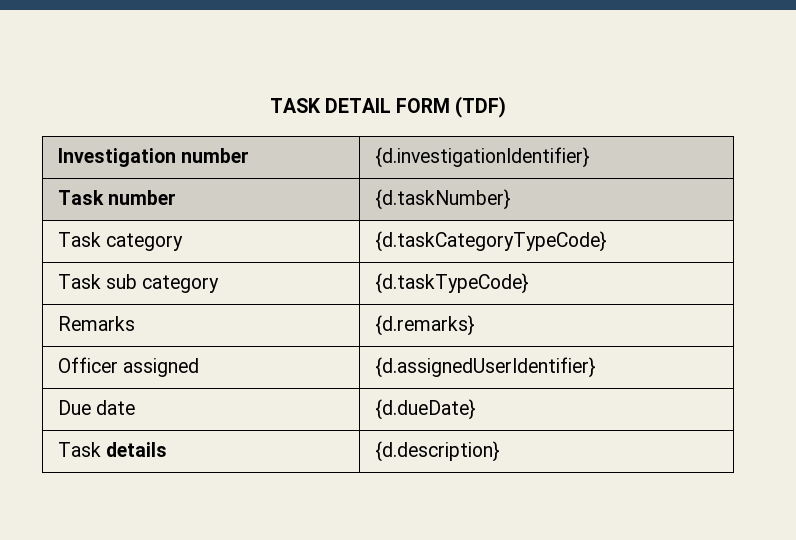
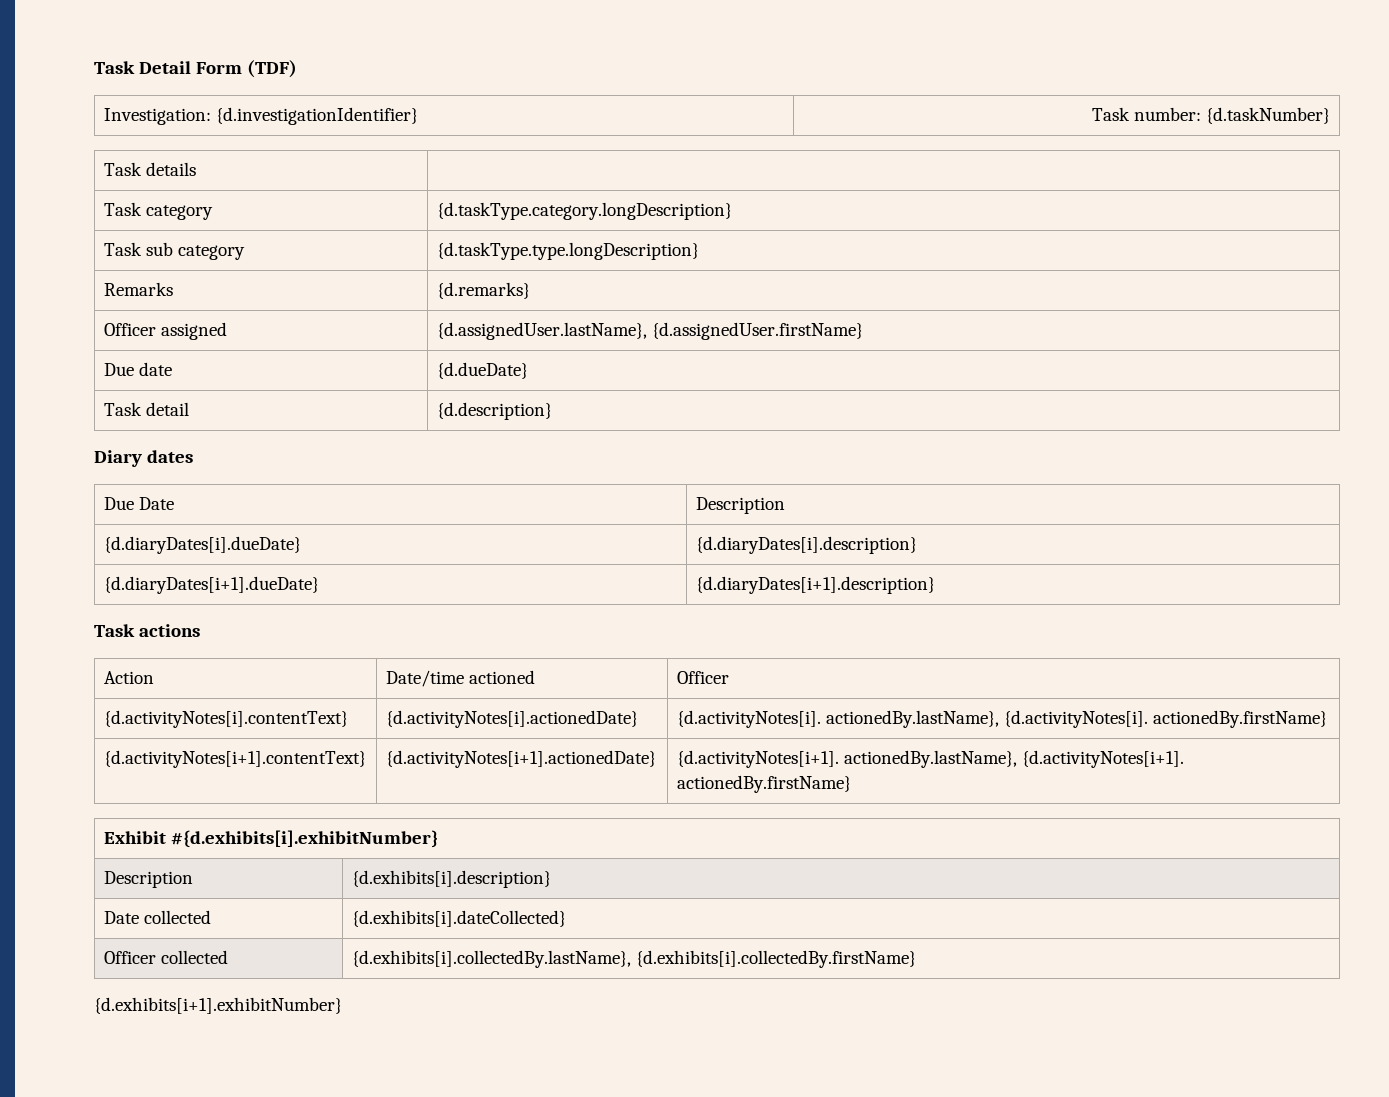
- TASK DETAIL FORM (TDF)
- Investigation number | {d.investigationIdentifier}
- Task number | {d.taskNumber}
+ Task Detail Form (TDF)
+ Investigation: {d.investigationIdentifier} | Task number: {d.taskNumber}
+ Task details |
- Task category | {d.taskCategoryTypeCode}
+ Task category | {d.taskType.category.longDescription}
- Task sub category | {d.taskTypeCode}
+ Task sub category | {d.taskType.type.longDescription}
- Officer assigned | {d.assignedUserIdentifier}
+ Officer assigned | {d.assignedUser.lastName}, {d.assignedUser.firstName}
- Task details | {d.description}
+ Task detail | {d.description}
+ Diary dates
+ Due Date | Description
+ {d.diaryDates[i].dueDate} | {d.diaryDates[i].description}
+ {d.diaryDates[i+1].dueDate} | {d.diaryDates[i+1].description}
+ Task actions
+ Action | Date/time actioned | Officer
+ {d.activityNotes[i].contentText} | {d.activityNotes[i].actionedDate} | {d.activityNotes[i]. actionedBy.lastName}, {d.activityNotes[i]. actionedBy.firstName}
+ {d.activityNotes[i+1].contentText} | {d.activityNotes[i+1].actionedDate} | {d.activityNotes[i+1]. actionedBy.lastName}, {d.activityNotes[i+1]. actionedBy.firstName}
+ Exhibit #{d.exhibits[i].exhibitNumber}
+ Description | {d.exhibits[i].description}
+ Date collected | {d.exhibits[i].dateCollected}
+ Officer collected | {d.exhibits[i].collectedBy.lastName}, {d.exhibits[i].collectedBy.firstName}
+ {d.exhibits[i+1].exhibitNumber}

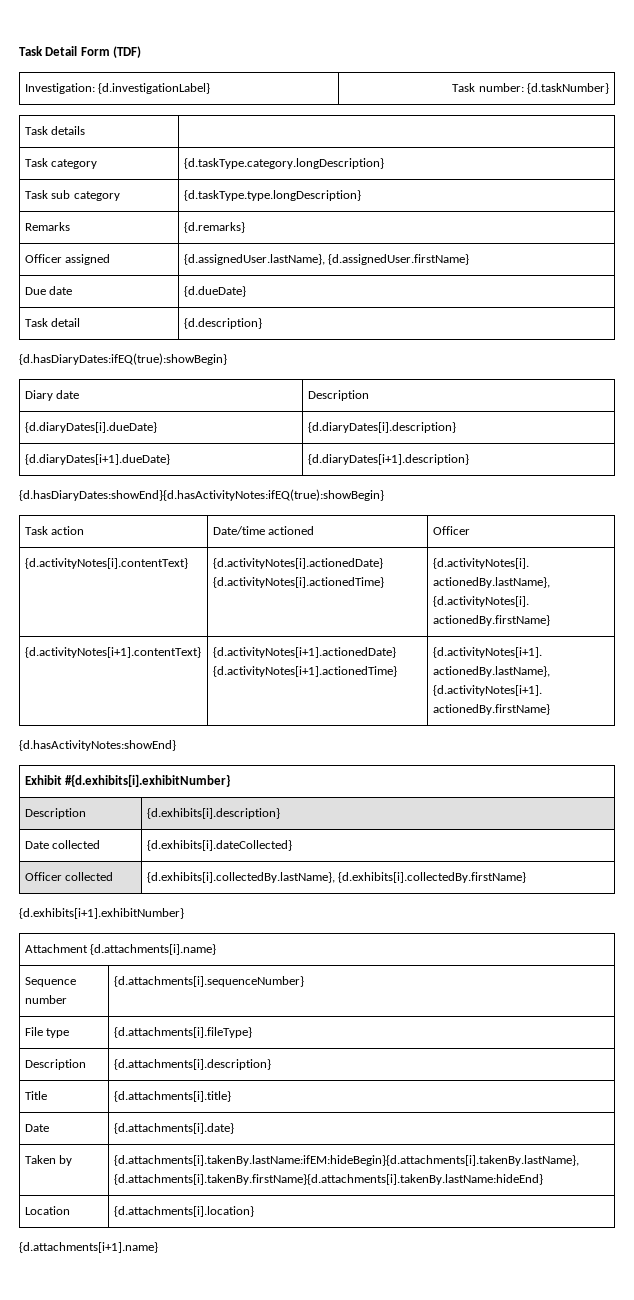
- Investigation: {d.investigationIdentifier} | Task number: {d.taskNumber}
+ Investigation: {d.investigationLabel} | Task number: {d.taskNumber}
- Diary dates
- Due Date | Description
+ {d.hasDiaryDates:ifEQ(true):showBegin}
+ Diary date | Description
- Task actions
- Action | Date/time actioned | Officer
+ {d.hasDiaryDates:showEnd}{d.hasActivityNotes:ifEQ(true):showBegin}
+ Task action | Date/time actioned | Officer
- {d.activityNotes[i].contentText} | {d.activityNotes[i].actionedDate} | {d.activityNotes[i]. actionedBy.lastName}, {d.activityNotes[i]. actionedBy.firstName}
+ {d.activityNotes[i].contentText} | {d.activityNotes[i].actionedDate} {d.activityNotes[i].actionedTime} | {d.activityNotes[i]. actionedBy.lastName}, {d.activityNotes[i]. actionedBy.firstName}
- {d.activityNotes[i+1].contentText} | {d.activityNotes[i+1].actionedDate} | {d.activityNotes[i+1]. actionedBy.lastName}, {d.activityNotes[i+1]. actionedBy.firstName}
+ {d.activityNotes[i+1].contentText} | {d.activityNotes[i+1].actionedDate} {d.activityNotes[i+1].actionedTime} | {d.activityNotes[i+1]. actionedBy.lastName}, {d.activityNotes[i+1]. actionedBy.firstName}
+ {d.hasActivityNotes:showEnd}
+ Attachment {d.attachments[i].name}
+ Sequence number | {d.attachments[i].sequenceNumber}
+ File type | {d.attachments[i].fileType}
+ Description | {d.attachments[i].description}
+ Title | {d.attachments[i].title}
+ Date | {d.attachments[i].date}
+ Taken by | {d.attachments[i].takenBy.lastName:ifEM:hideBegin}{d.attachments[i].takenBy.lastName}, {d.attachments[i].takenBy.firstName}{d.attachments[i].takenBy.lastName:hideEnd}
+ Location | {d.attachments[i].location}
+ {d.attachments[i+1].name}

